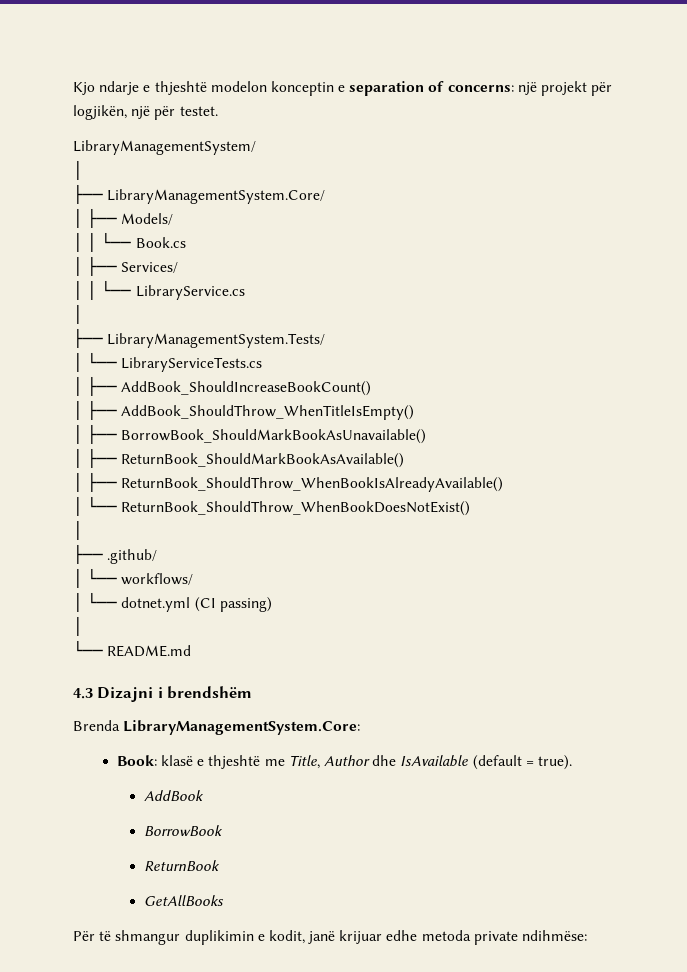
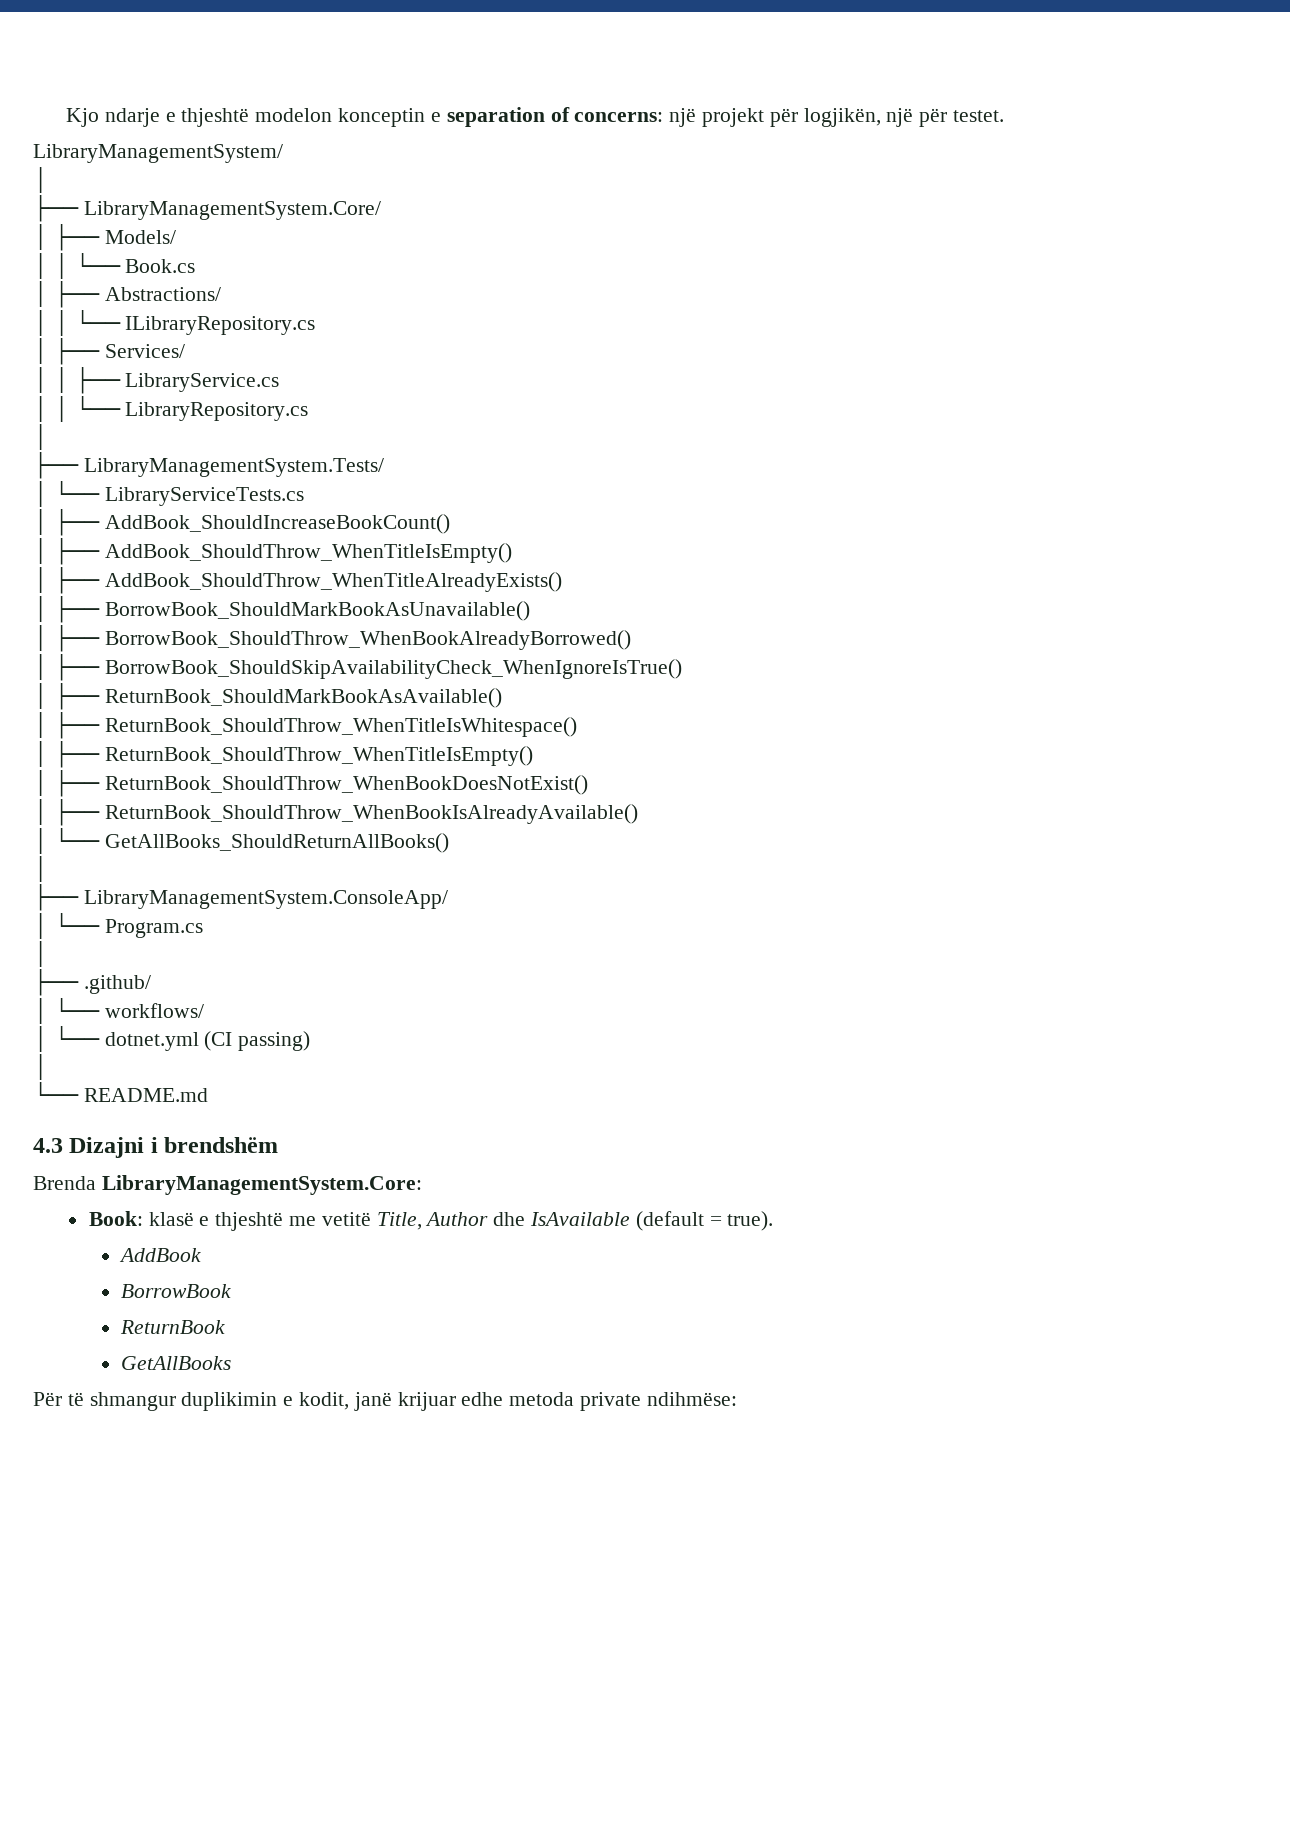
+ │ ├── Abstractions/
+ │ │ └── ILibraryRepository.cs
- │ │ └── LibraryService.cs
+ │ │ ├── LibraryService.cs
+ │ │ └── LibraryRepository.cs
+ │ ├── AddBook_ShouldThrow_WhenTitleAlreadyExists()
+ │ ├── BorrowBook_ShouldThrow_WhenBookAlreadyBorrowed()
+ │ ├── BorrowBook_ShouldSkipAvailabilityCheck_WhenIgnoreIsTrue()
  │ ├── ReturnBook_ShouldMarkBookAsAvailable()
+ │ ├── ReturnBook_ShouldThrow_WhenTitleIsWhitespace()
+ │ ├── ReturnBook_ShouldThrow_WhenTitleIsEmpty()
+ │ ├── ReturnBook_ShouldThrow_WhenBookDoesNotExist()
- │ └── ReturnBook_ShouldThrow_WhenBookDoesNotExist()
+ │ └── GetAllBooks_ShouldReturnAllBooks()
+ │
+ ├── LibraryManagementSystem.ConsoleApp/
+ │ └── Program.cs
- Book: klasë e thjeshtë me Title, Author dhe IsAvailable (default = true).
+ Book: klasë e thjeshtë me vetitë Title, Author dhe IsAvailable (default = true).

